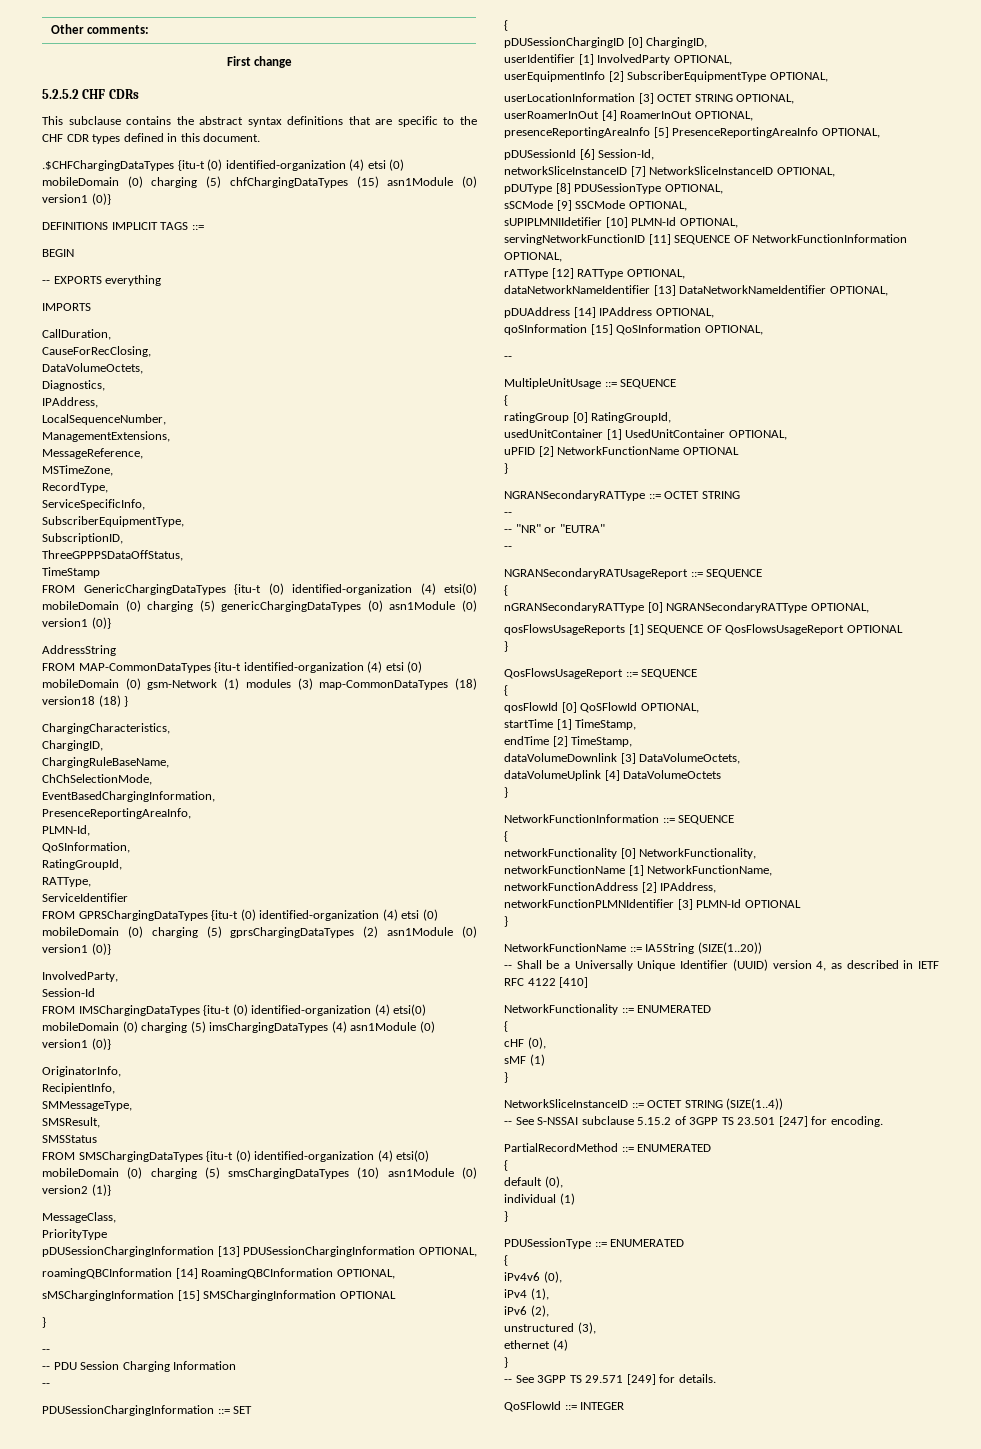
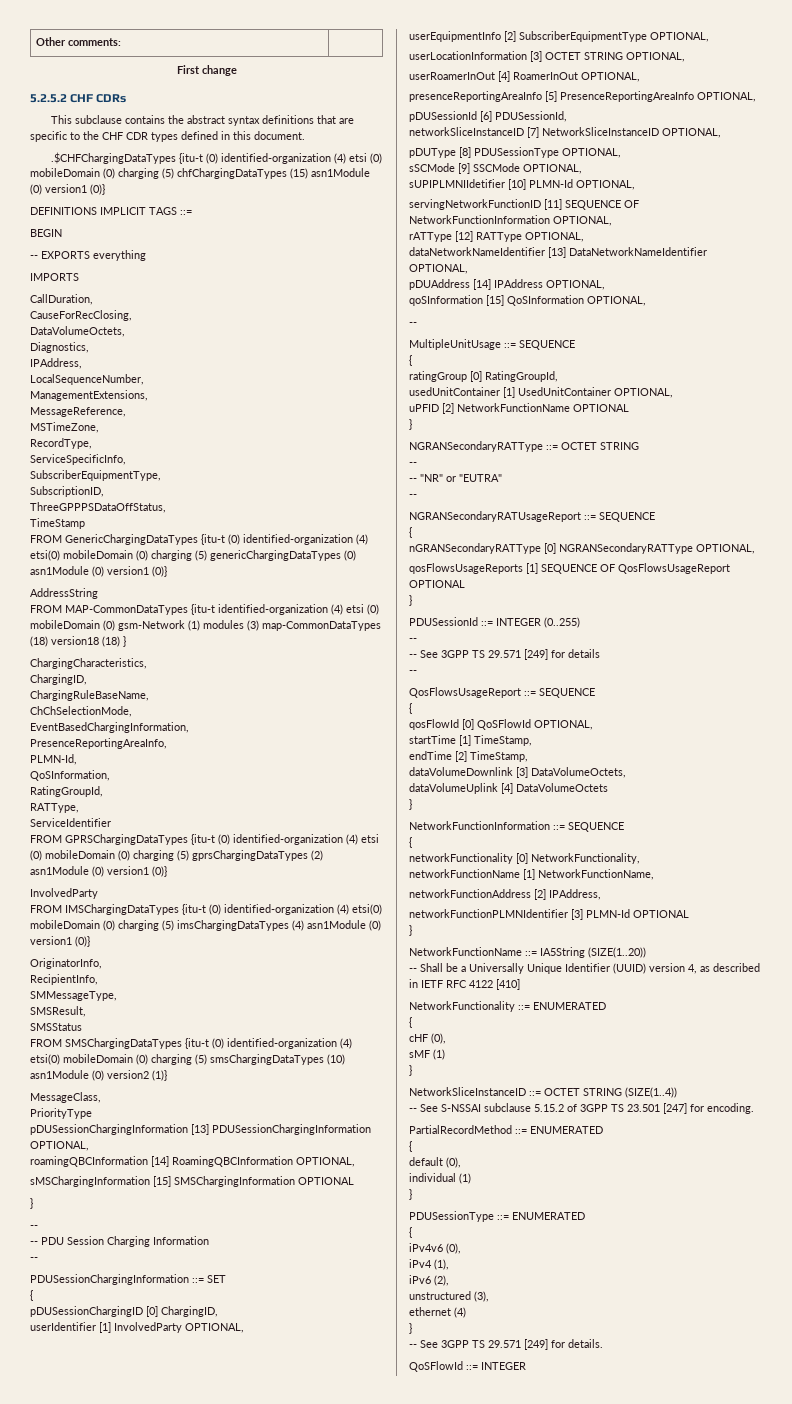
  FROM GPRSChargingDataTypes {itu-t (0) identified-organization (4) etsi (0) mobileDomain (0) charging (5) gprsChargingDataTypes (2) asn1Module (0) version1 (0)}
- InvolvedParty,
- Session-Id
+ InvolvedParty
- pDUSessionId [6] Session-Id,
+ pDUSessionId [6] PDUSessionId,
+ PDUSessionId ::= INTEGER (0..255)
+ --
+ -- See 3GPP TS 29.571 [249] for details
+ --

